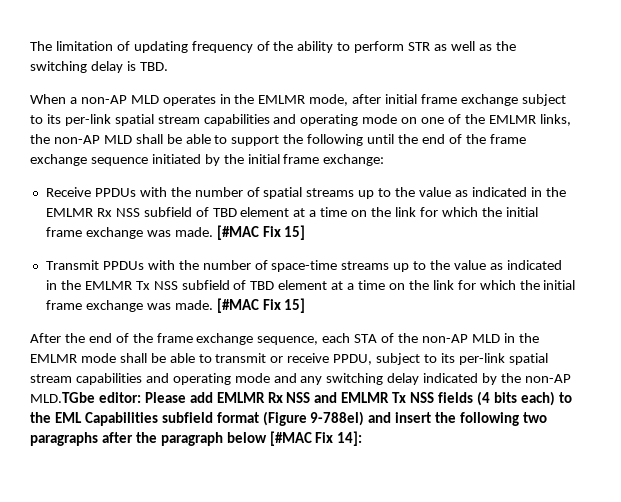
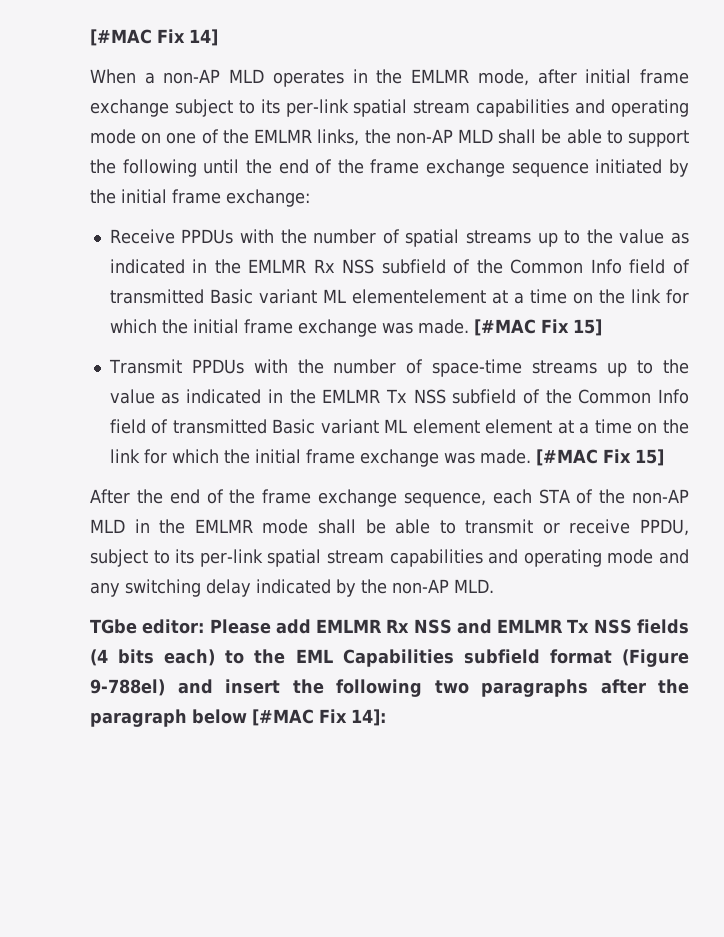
- The limitation of updating frequency of the ability to perform STR as well as the switching delay is TBD.
+ [#MAC Fix 14]
- Receive PPDUs with the number of spatial streams up to the value as indicated in the EMLMR Rx NSS subfield of TBD element at a time on the link for which the initial frame exchange was made.
+ Receive PPDUs with the number of spatial streams up to the value as indicated in the EMLMR Rx NSS subfield of the Common Info field of transmitted Basic variant ML elementelement at a time on the link for which the initial frame exchange was made.
- Transmit PPDUs with the number of space-time streams up to the value as indicated in the EMLMR Tx NSS subfield of TBD element at a time on the link for which the initial frame exchange was made.
+ Transmit PPDUs with the number of space-time streams up to the value as indicated in the EMLMR Tx NSS subfield of the Common Info field of transmitted Basic variant ML element element at a time on the link for which the initial frame exchange was made.
- After the end of the frame exchange sequence, each STA of the non-AP MLD in the EMLMR mode shall be able to transmit or receive PPDU, subject to its per-link spatial stream capabilities and operating mode and any switching delay indicated by the non-AP MLD.TGbe editor:
+ After the end of the frame exchange sequence, each STA of the non-AP MLD in the EMLMR mode shall be able to transmit or receive PPDU, subject to its per-link spatial stream capabilities and operating mode and any switching delay indicated by the non-AP MLD.
+ TGbe editor:

